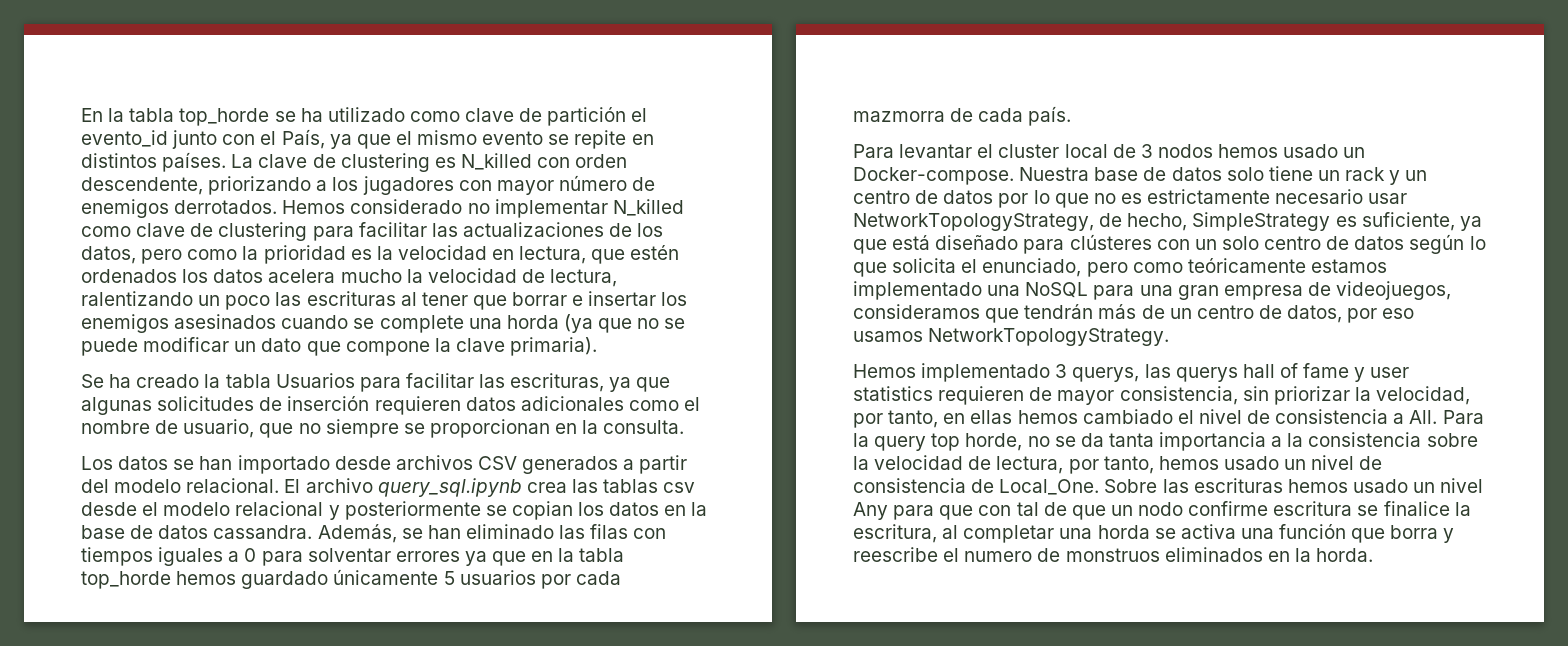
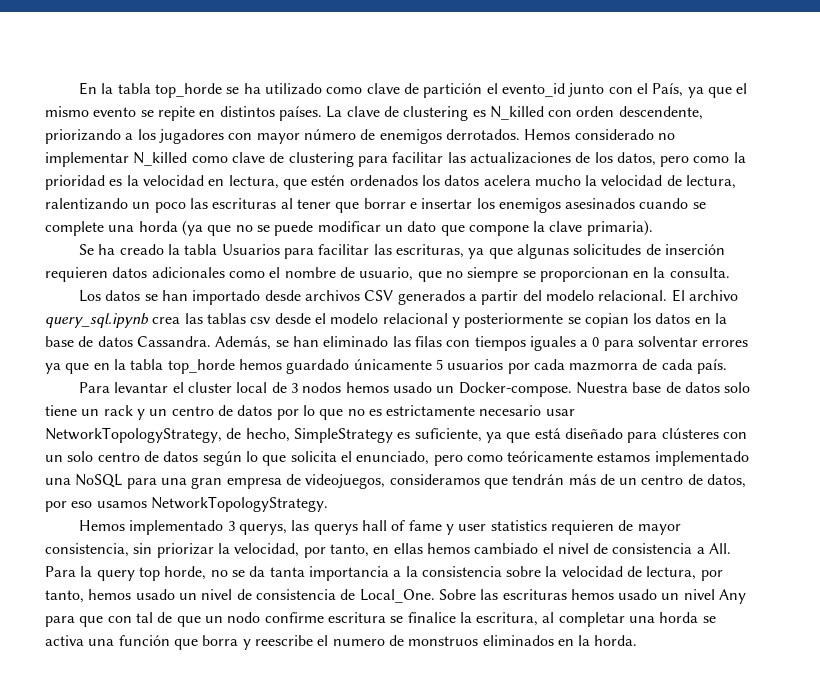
- El archivo query_sql.ipynb crea las tablas csv desde el modelo relacional y posteriormente se copian los datos en la base de datos cassandra.
+ El archivo query_sql.ipynb crea las tablas csv desde el modelo relacional y posteriormente se copian los datos en la base de datos Cassandra.

